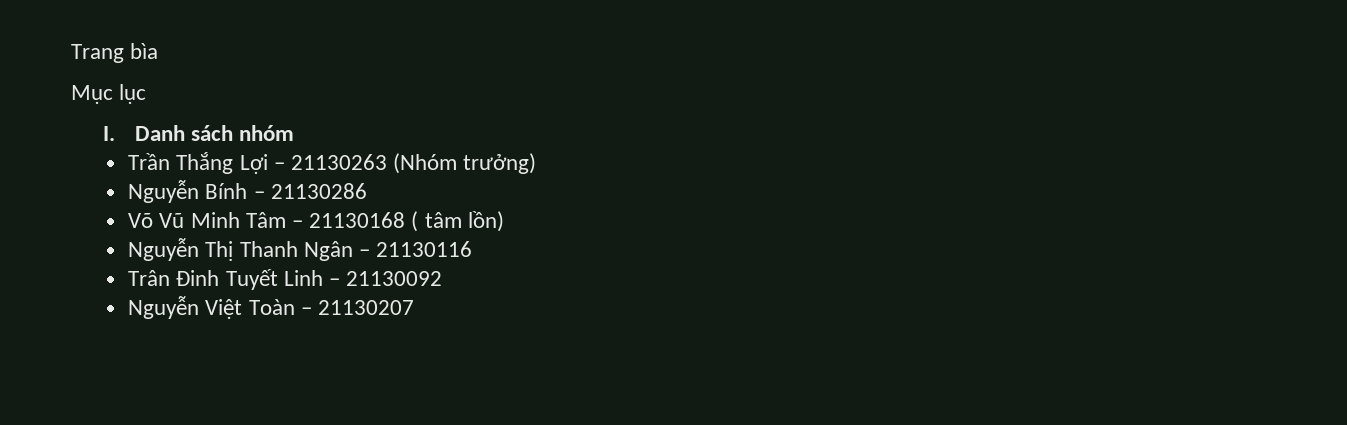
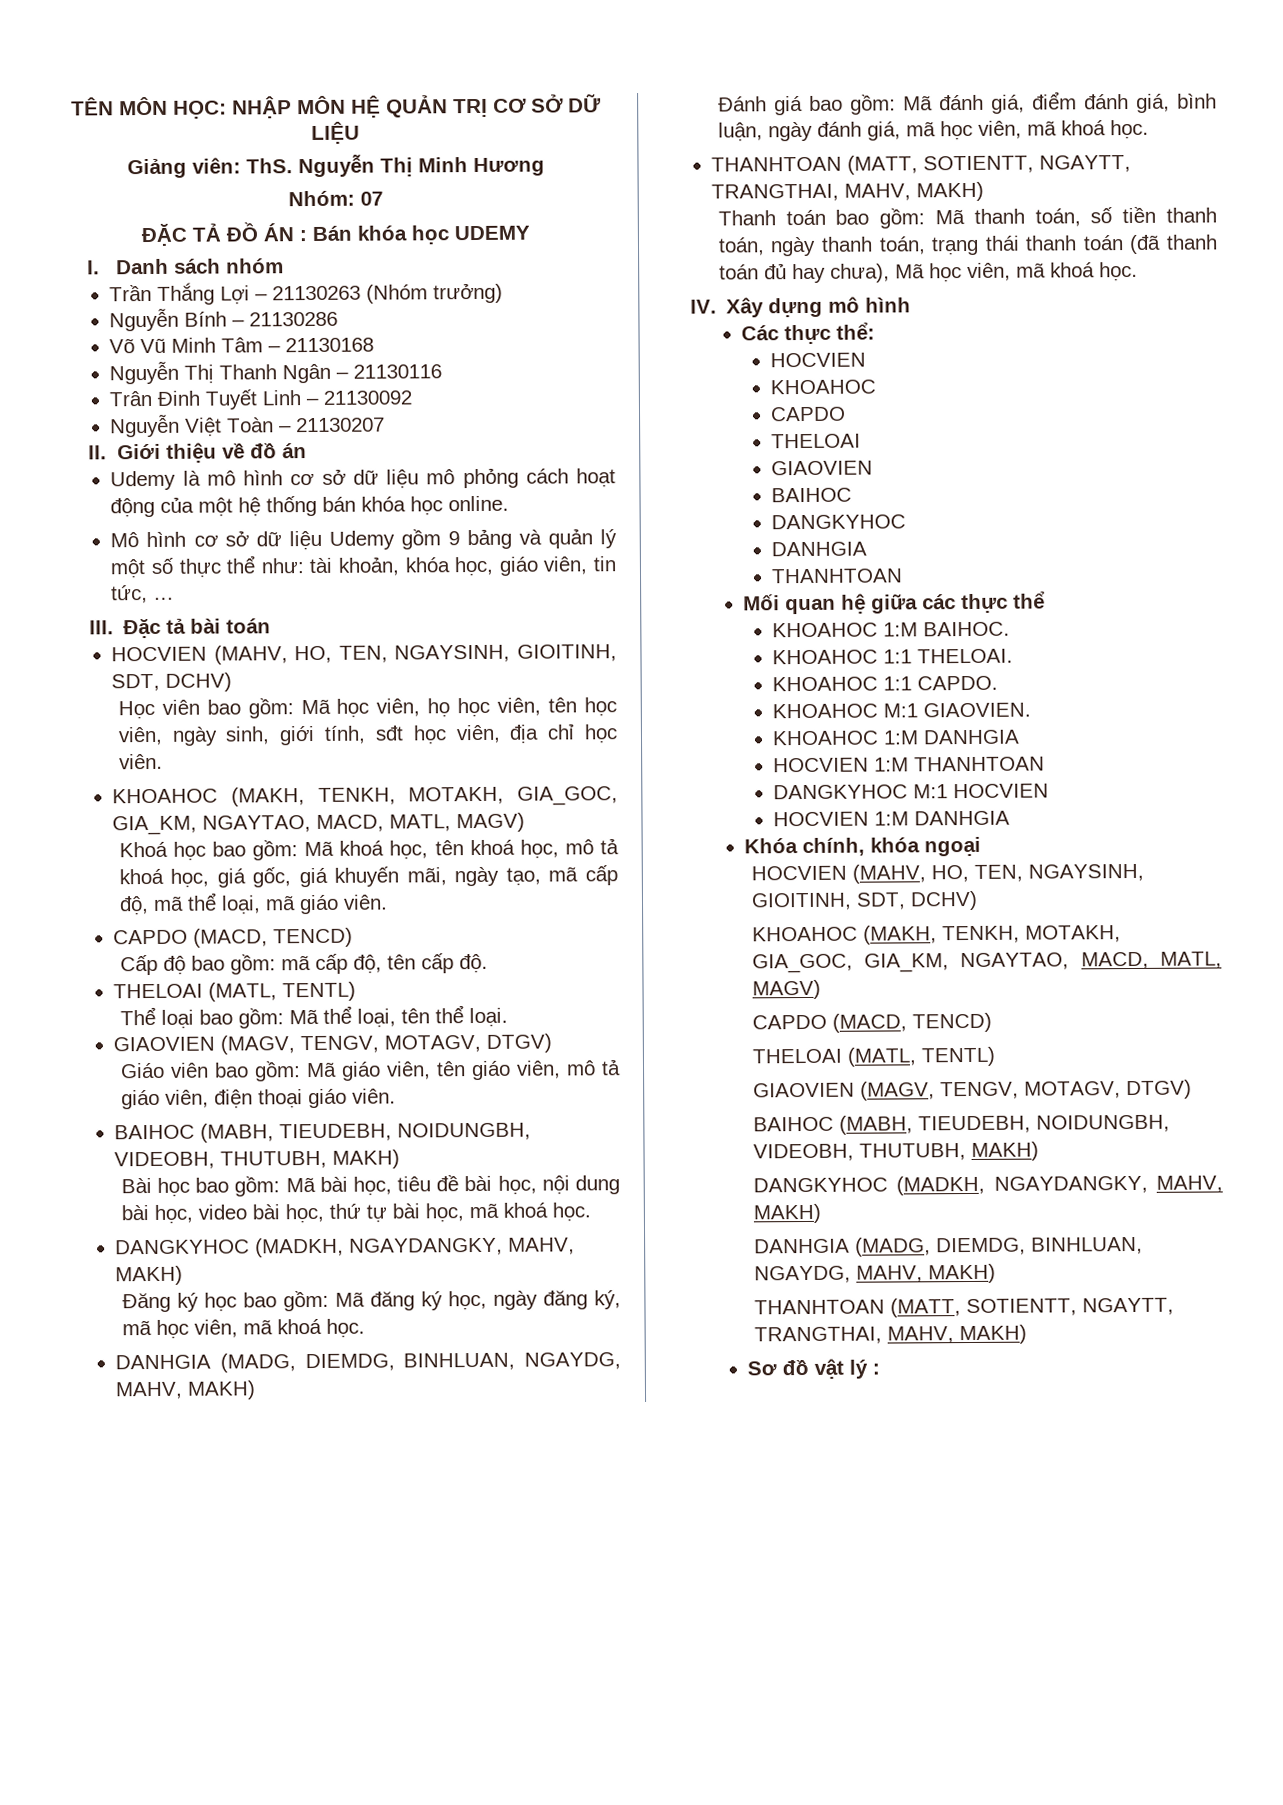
- Trang bìa
- Mục lục
+ TÊN MÔN HỌC: NHẬP MÔN HỆ QUẢN TRỊ CƠ SỞ DỮ LIỆU
+ Giảng viên: ThS. Nguyễn Thị Minh Hương
+ Nhóm: 07
+ ĐẶC TẢ ĐỒ ÁN : Bán khóa học UDEMY
- Võ Vũ Minh Tâm – 21130168 ( tâm lồn)
+ Võ Vũ Minh Tâm – 21130168
+ II. Giới thiệu về đồ án
+ Udemy là mô hình cơ sở dữ liệu mô phỏng cách hoạt động của một hệ thống bán khóa học online.
+ Mô hình cơ sở dữ liệu Udemy gồm 9 bảng và quản lý một số thực thể như: tài khoản, khóa học, giáo viên, tin tức, …
+ III. Đặc tả bài toán
+ HOCVIEN (MAHV, HO, TEN, NGAYSINH, GIOITINH, SDT, DCHV)
+ Học viên bao gồm: Mã học viên, họ học viên, tên học viên, ngày sinh, giới tính, sđt học viên, địa chỉ học viên.
+ KHOAHOC (MAKH, TENKH, MOTAKH, GIA_GOC, GIA_KM, NGAYTAO, MACD, MATL, MAGV)
+ Khoá học bao gồm: Mã khoá học, tên khoá học, mô tả khoá học, giá gốc, giá khuyến mãi, ngày tạo, mã cấp độ, mã thể loại, mã giáo viên.
+ CAPDO (MACD, TENCD)
+ Cấp độ bao gồm: mã cấp độ, tên cấp độ.
+ THELOAI (MATL, TENTL)
+ Thể loại bao gồm: Mã thể loại, tên thể loại.
+ GIAOVIEN (MAGV, TENGV, MOTAGV, DTGV)
+ Giáo viên bao gồm: Mã giáo viên, tên giáo viên, mô tả giáo viên, điện thoại giáo viên.
+ BAIHOC (MABH, TIEUDEBH, NOIDUNGBH, VIDEOBH, THUTUBH, MAKH)
+ Bài học bao gồm: Mã bài học, tiêu đề bài học, nội dung bài học, video bài học, thứ tự bài học, mã khoá học.
+ DANGKYHOC (MADKH, NGAYDANGKY, MAHV, MAKH)
+ Đăng ký học bao gồm: Mã đăng ký học, ngày đăng ký, mã học viên, mã khoá học.
+ DANHGIA (MADG, DIEMDG, BINHLUAN, NGAYDG, MAHV, MAKH)
+ Đánh giá bao gồm: Mã đánh giá, điểm đánh giá, bình luận, ngày đánh giá, mã học viên, mã khoá học.
+ THANHTOAN (MATT, SOTIENTT, NGAYTT, TRANGTHAI, MAHV, MAKH)
+ Thanh toán bao gồm: Mã thanh toán, số tiền thanh toán, ngày thanh toán, trạng thái thanh toán (đã thanh toán đủ hay chưa), Mã học viên, mã khoá học.
+ IV. Xây dựng mô hình
+ Các thực thể:
+ HOCVIEN
+ KHOAHOC
+ CAPDO
+ THELOAI
+ GIAOVIEN
+ BAIHOC
+ DANGKYHOC
+ DANHGIA
+ THANHTOAN
+ Mối quan hệ giữa các thực thể
+ KHOAHOC 1:M BAIHOC.
+ KHOAHOC 1:1 THELOAI.
+ KHOAHOC 1:1 CAPDO.
+ KHOAHOC M:1 GIAOVIEN.
+ KHOAHOC 1:M DANHGIA
+ HOCVIEN 1:M THANHTOAN
+ DANGKYHOC M:1 HOCVIEN
+ HOCVIEN 1:M DANHGIA
+ Khóa chính, khóa ngoại
+ HOCVIEN (MAHV, HO, TEN, NGAYSINH, GIOITINH, SDT, DCHV)
+ KHOAHOC (MAKH, TENKH, MOTAKH, GIA_GOC, GIA_KM, NGAYTAO, MACD, MATL, MAGV)
+ CAPDO (MACD, TENCD)
+ THELOAI (MATL, TENTL)
+ GIAOVIEN (MAGV, TENGV, MOTAGV, DTGV)
+ BAIHOC (MABH, TIEUDEBH, NOIDUNGBH, VIDEOBH, THUTUBH, MAKH)
+ DANGKYHOC (MADKH, NGAYDANGKY, MAHV, MAKH)
+ DANHGIA (MADG, DIEMDG, BINHLUAN, NGAYDG, MAHV, MAKH)
+ THANHTOAN (MATT, SOTIENTT, NGAYTT, TRANGTHAI, MAHV, MAKH)
+ Sơ đồ vật lý :

